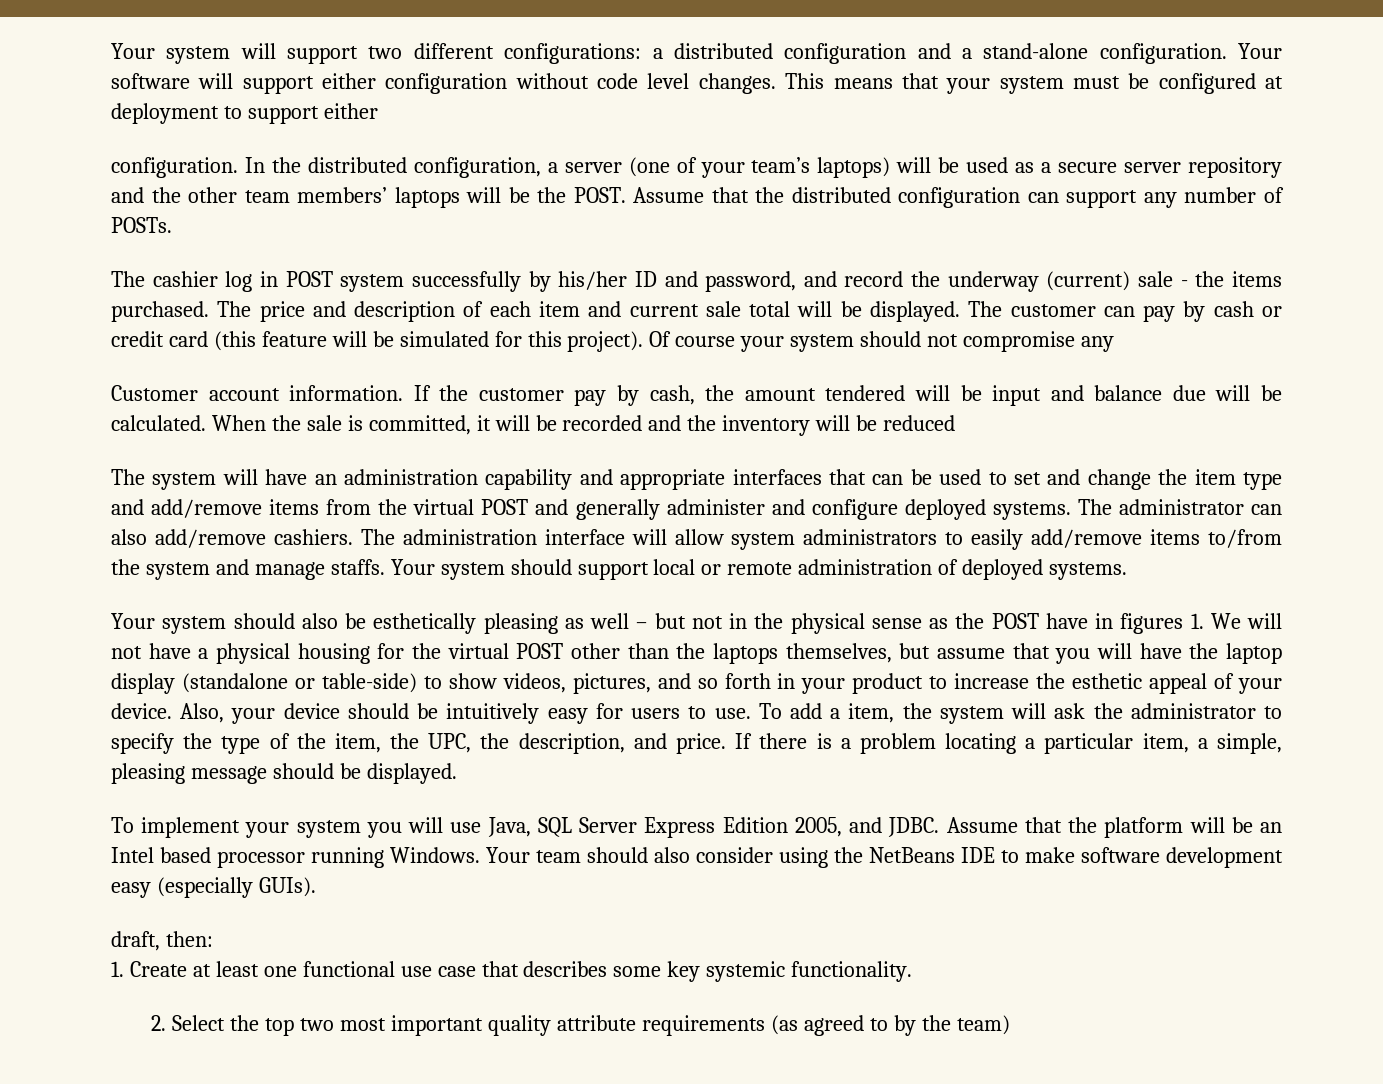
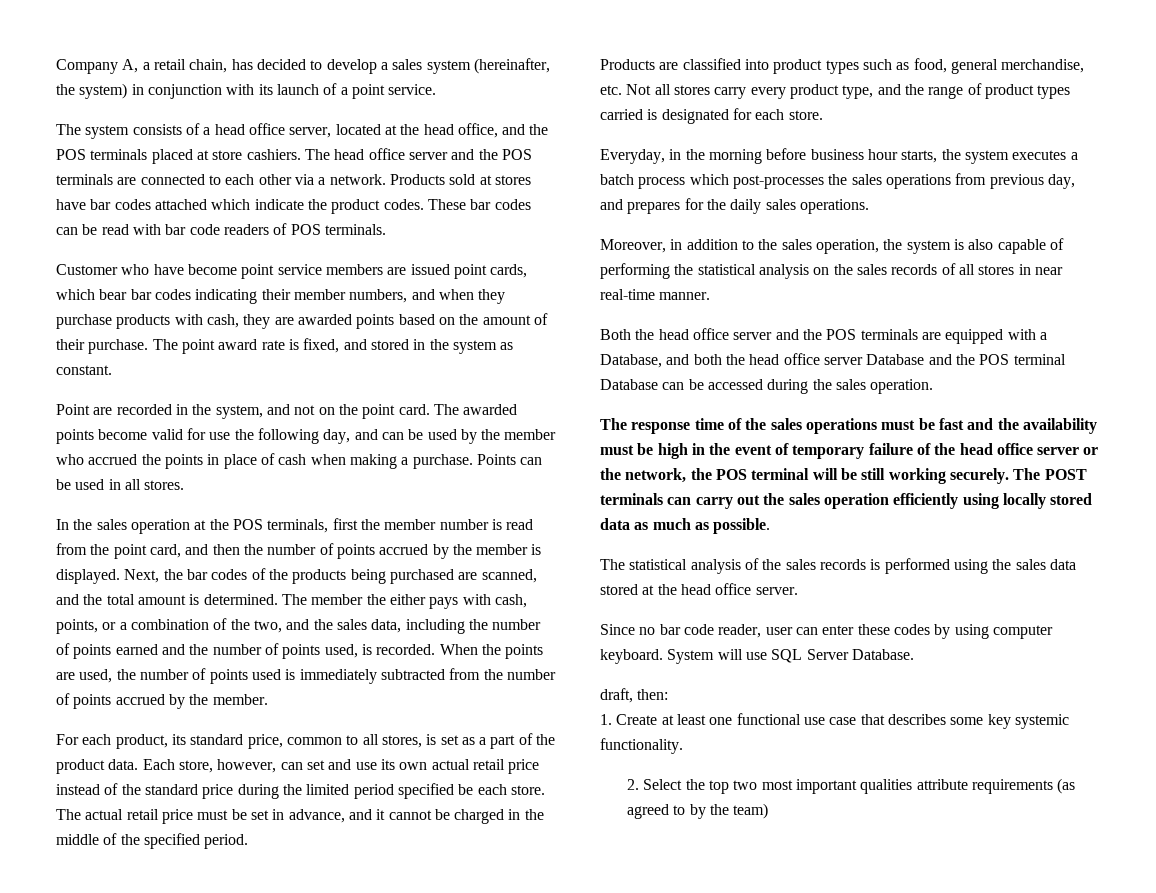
- Your system will support two different configurations: a distributed configuration and a stand-alone configuration. Your software will support either configuration without code level changes. This means that your system must be configured at deployment to support either
- configuration. In the distributed configuration, a server (one of your team’s laptops) will be used as a secure server repository and the other team members’ laptops will be the POST. Assume that the distributed configuration can support any number of POSTs.
- The cashier log in POST system successfully by his/her ID and password, and record the underway (current) sale - the items purchased. The price and description of each item and current sale total will be displayed. The customer can pay by cash or credit card (this feature will be simulated for this project). Of course your system should not compromise any
- Customer account information. If the customer pay by cash, the amount tendered will be input and balance due will be calculated. When the sale is committed, it will be recorded and the inventory will be reduced
- The system will have an administration capability and appropriate interfaces that can be used to set and change the item type and add/remove items from the virtual POST and generally administer and configure deployed systems. The administrator can also add/remove cashiers. The administration interface will allow system administrators to easily add/remove items to/from the system and manage staffs. Your system should support local or remote administration of deployed systems.
- Your system should also be esthetically pleasing as well – but not in the physical sense as the POST have in figures 1. We will not have a physical housing for the virtual POST other than the laptops themselves, but assume that you will have the laptop display (standalone or table-side) to show videos, pictures, and so forth in your product to increase the esthetic appeal of your device. Also, your device should be intuitively easy for users to use. To add a item, the system will ask the administrator to specify the type of the item, the UPC, the description, and price. If there is a problem locating a particular item, a simple, pleasing message should be displayed.
- To implement your system you will use Java, SQL Server Express Edition 2005, and JDBC. Assume that the platform will be an Intel based processor running Windows. Your team should also consider using the NetBeans IDE to make software development easy (especially GUIs).
+ Company A, a retail chain, has decided to develop a sales system (hereinafter, the system) in conjunction with its launch of a point service.
+ The system consists of a head office server, located at the head office, and the POS terminals placed at store cashiers. The head office server and the POS terminals are connected to each other via a network. Products sold at stores have bar codes attached which indicate the product codes. These bar codes can be read with bar code readers of POS terminals.
+ Customer who have become point service members are issued point cards, which bear bar codes indicating their member numbers, and when they purchase products with cash, they are awarded points based on the amount of their purchase. The point award rate is fixed, and stored in the system as constant.
+ Point are recorded in the system, and not on the point card. The awarded points become valid for use the following day, and can be used by the member who accrued the points in place of cash when making a purchase. Points can be used in all stores.
+ In the sales operation at the POS terminals, first the member number is read from the point card, and then the number of points accrued by the member is displayed. Next, the bar codes of the products being purchased are scanned, and the total amount is determined. The member the either pays with cash, points, or a combination of the two, and the sales data, including the number of points earned and the number of points used, is recorded. When the points are used, the number of points used is immediately subtracted from the number of points accrued by the member.
+ For each product, its standard price, common to all stores, is set as a part of the product data. Each store, however, can set and use its own actual retail price instead of the standard price during the limited period specified be each store. The actual retail price must be set in advance, and it cannot be charged in the middle of the specified period.
+ Products are classified into product types such as food, general merchandise, etc. Not all stores carry every product type, and the range of product types carried is designated for each store.
+ Everyday, in the morning before business hour starts, the system executes a batch process which post-processes the sales operations from previous day, and prepares for the daily sales operations.
+ Moreover, in addition to the sales operation, the system is also capable of performing the statistical analysis on the sales records of all stores in near real-time manner.
+ Both the head office server and the POS terminals are equipped with a Database, and both the head office server Database and the POS terminal Database can be accessed during the sales operation.
+ The response time of the sales operations must be fast and the availability must be high in the event of temporary failure of the head office server or the network, the POS terminal will be still working securely. The POST terminals can carry out the sales operation efficiently using locally stored data as much as possible.
+ The statistical analysis of the sales records is performed using the sales data stored at the head office server.
+ Since no bar code reader, user can enter these codes by using computer keyboard. System will use SQL Server Database.
- 2. Select the top two most important quality attribute requirements (as agreed to by the team)
+ 2. Select the top two most important qualities attribute requirements (as agreed to by the team)

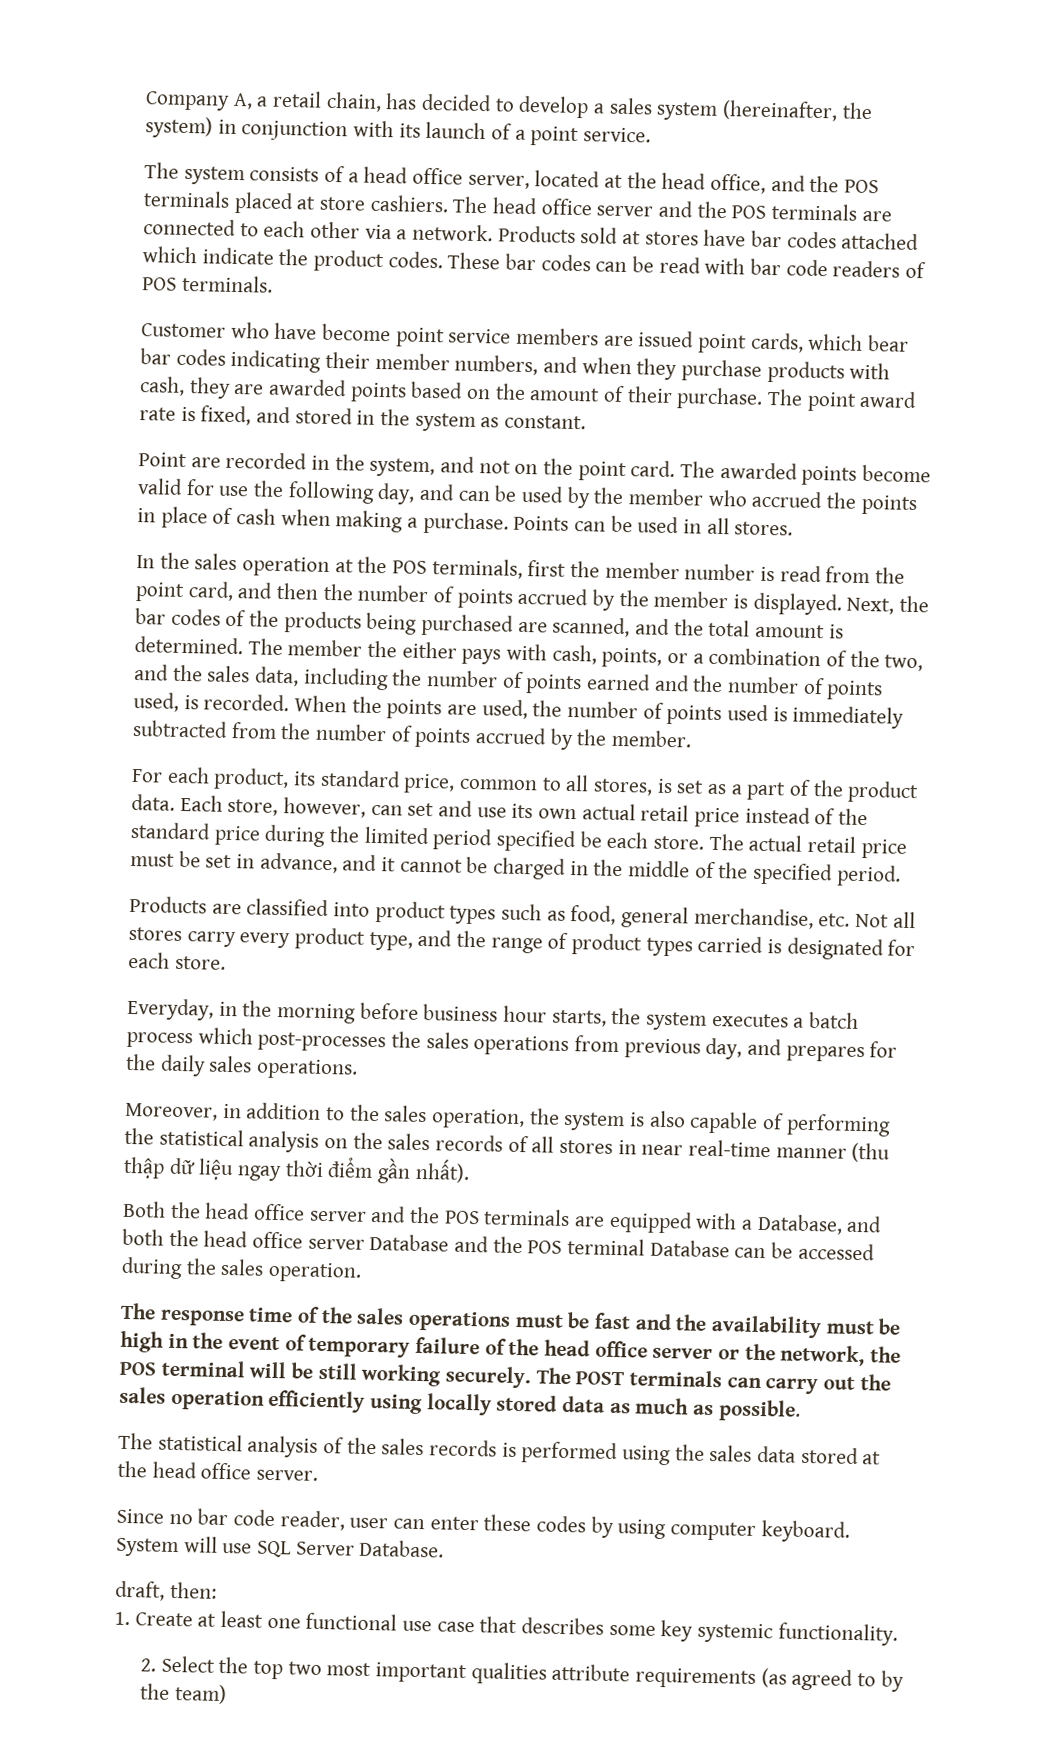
- Moreover, in addition to the sales operation, the system is also capable of performing the statistical analysis on the sales records of all stores in near real-time manner.
+ Moreover, in addition to the sales operation, the system is also capable of performing the statistical analysis on the sales records of all stores in near real-time manner (thu thập dữ liệu ngay thời điểm gần nhất).

